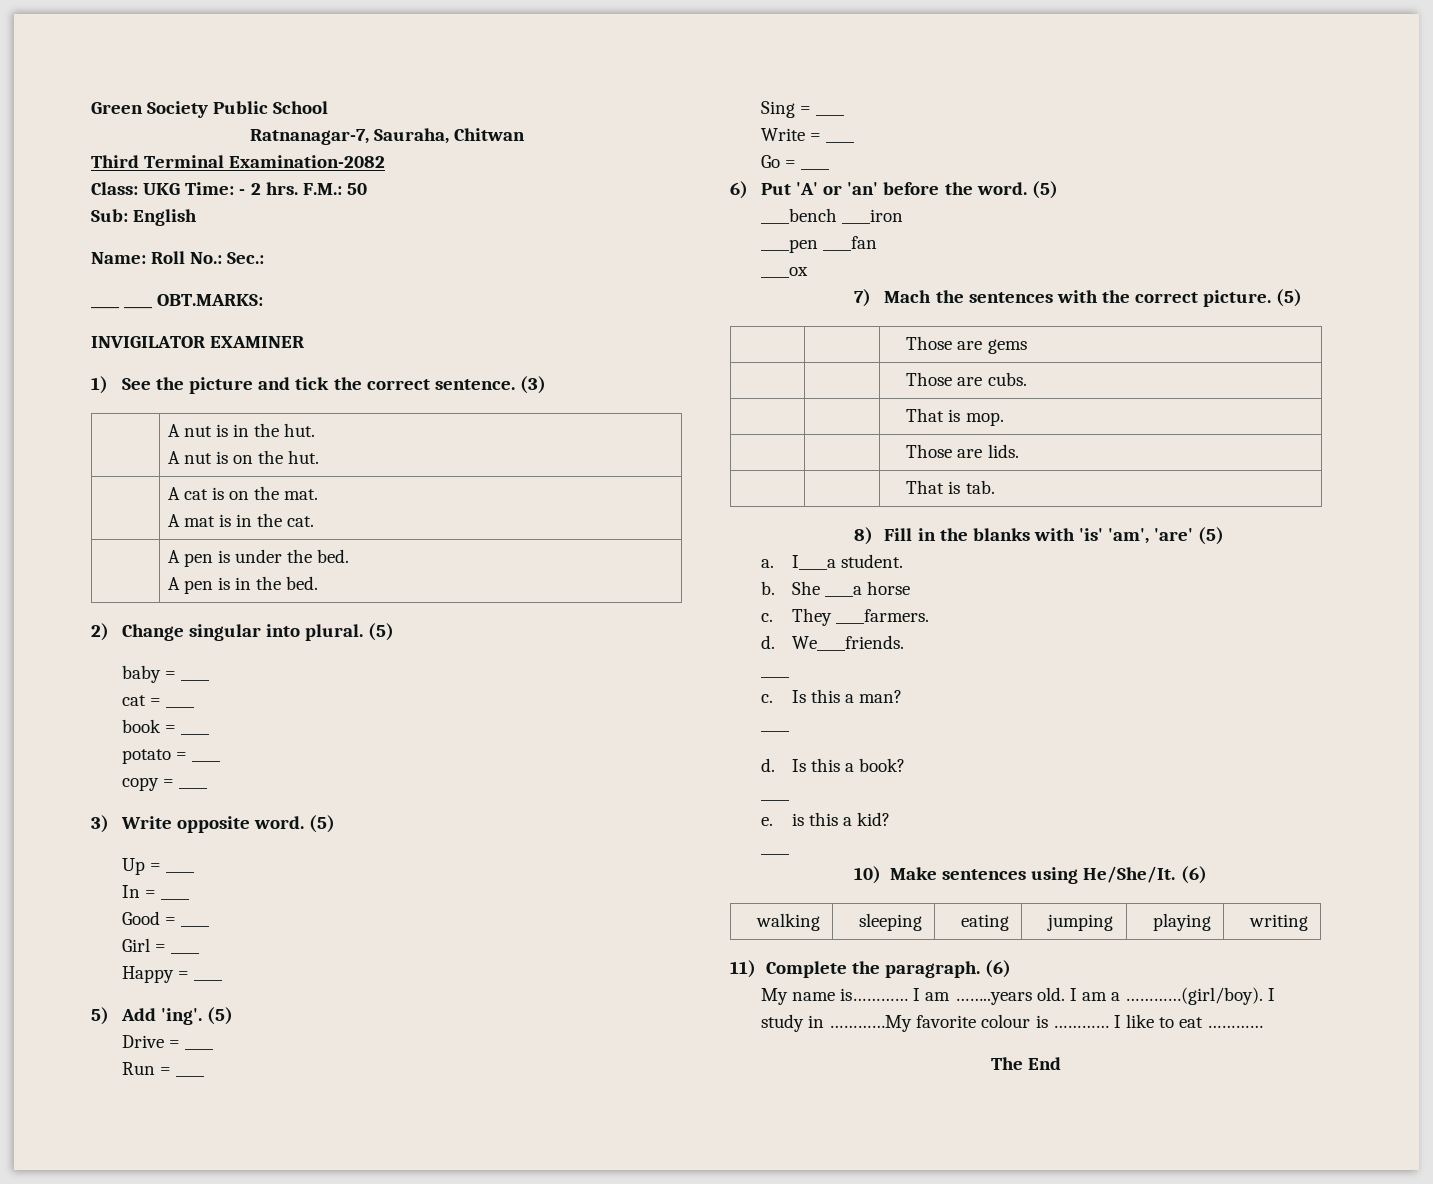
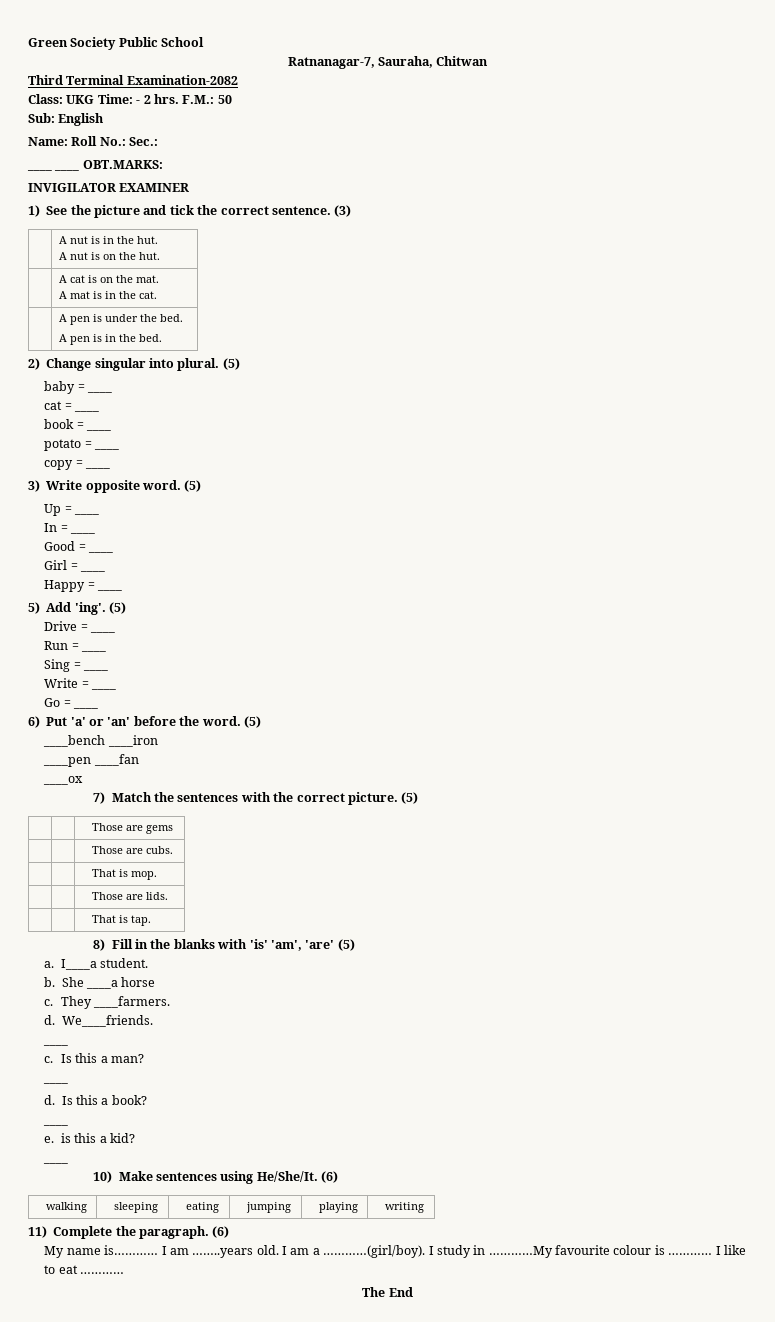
- 6) Put 'A' or 'an' before the word.
+ 6) Put 'a' or 'an' before the word.
- 7) Mach the sentences with the correct picture.
+ 7) Match the sentences with the correct picture.
- | | That is tab.
+ | | That is tap.
- I study in …………My favorite colour is …………
+ I study in …………My favourite colour is …………

